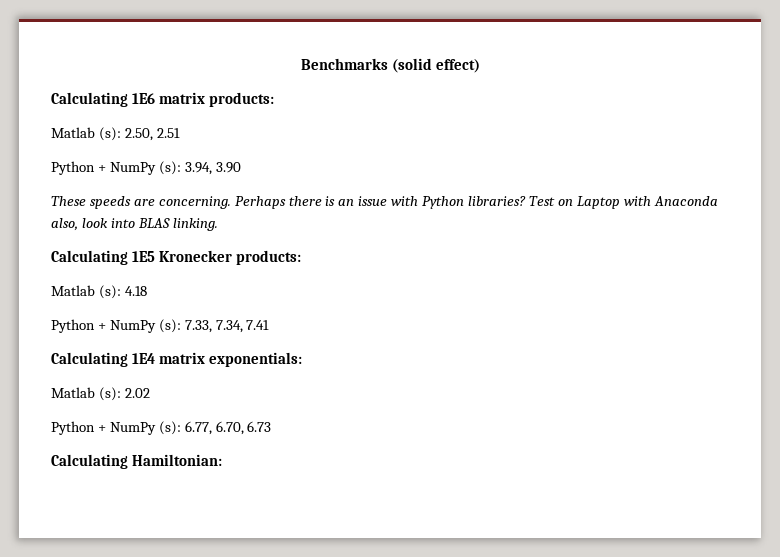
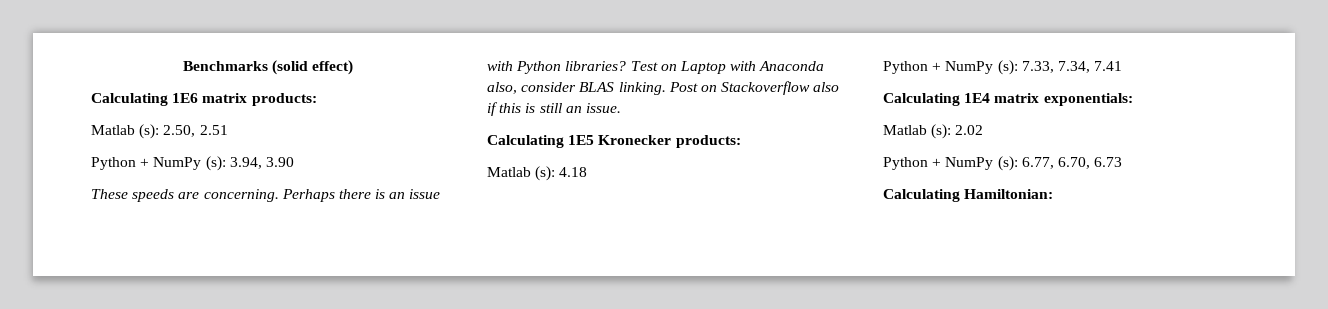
- Test on Laptop with Anaconda also, look into BLAS linking.
+ Test on Laptop with Anaconda also, consider BLAS linking. Post on Stackoverflow also if this is still an issue.

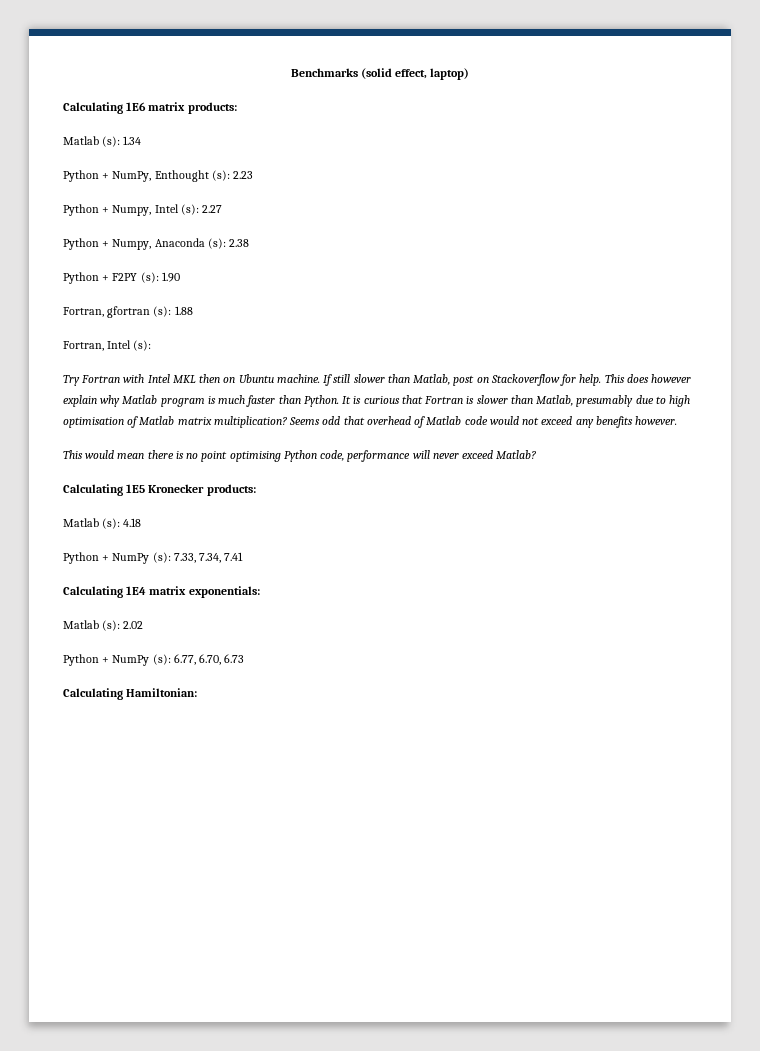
- Benchmarks (solid effect)
+ Benchmarks (solid effect, laptop)
- Matlab (s): 2.50, 2.51
- Python + NumPy (s): 3.94, 3.90
- These speeds are concerning. Perhaps there is an issue with Python libraries? Test on Laptop with Anaconda also, consider BLAS linking. Post on Stackoverflow also if this is still an issue.
+ Matlab (s): 1.34
+ Python + NumPy, Enthought (s): 2.23
+ Python + Numpy, Intel (s): 2.27
+ Python + Numpy, Anaconda (s): 2.38
+ Python + F2PY (s): 1.90
+ Fortran, gfortran (s): 1.88
+ Fortran, Intel (s):
+ Try Fortran with Intel MKL then on Ubuntu machine. If still slower than Matlab, post on Stackoverflow for help. This does however explain why Matlab program is much faster than Python. It is curious that Fortran is slower than Matlab, presumably due to high optimisation of Matlab matrix multiplication? Seems odd that overhead of Matlab code would not exceed any benefits however.
+ This would mean there is no point optimising Python code, performance will never exceed Matlab?

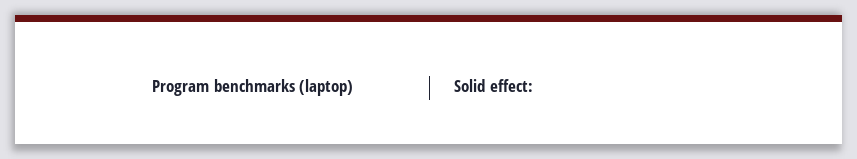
- Benchmarks (solid effect, laptop)
- Calculating 1E6 matrix products:
- Matlab (s): 1.34
- Python + NumPy, Enthought (s): 2.23
- Python + Numpy, Intel (s): 2.27
- Python + Numpy, Anaconda (s): 2.38
- Python + F2PY (s): 1.90
- Fortran, gfortran (s): 1.88
- Fortran, Intel (s):
- Try Fortran with Intel MKL then on Ubuntu machine. If still slower than Matlab, post on Stackoverflow for help. This does however explain why Matlab program is much faster than Python. It is curious that Fortran is slower than Matlab, presumably due to high optimisation of Matlab matrix multiplication? Seems odd that overhead of Matlab code would not exceed any benefits however.
- This would mean there is no point optimising Python code, performance will never exceed Matlab?
- Calculating 1E5 Kronecker products:
- Matlab (s): 4.18
- Python + NumPy (s): 7.33, 7.34, 7.41
- Calculating 1E4 matrix exponentials:
- Matlab (s): 2.02
- Python + NumPy (s): 6.77, 6.70, 6.73
- Calculating Hamiltonian:
+ Program benchmarks (laptop)
+ Solid effect:

